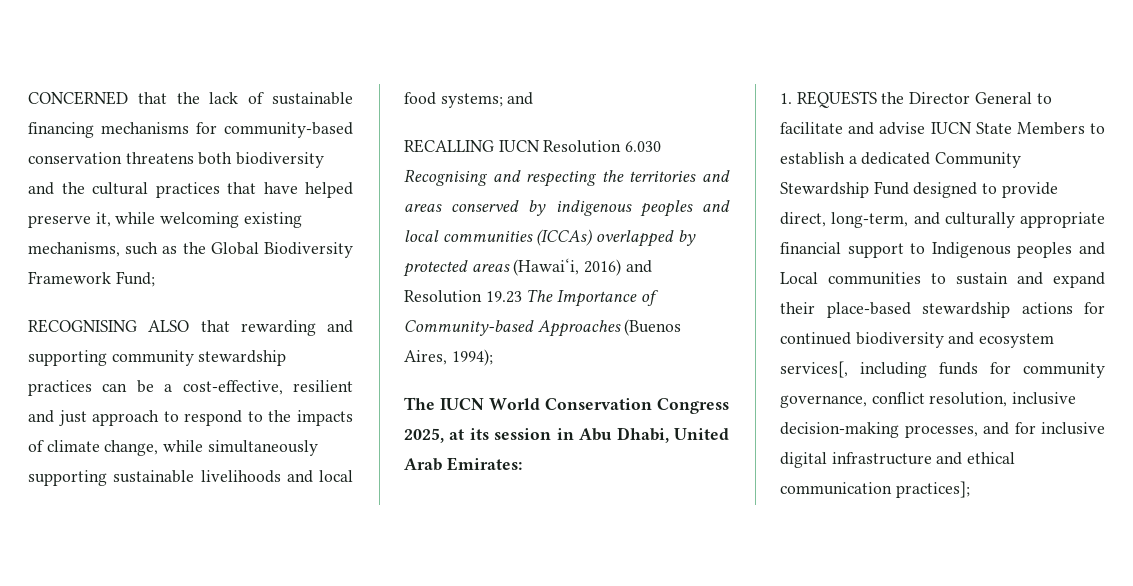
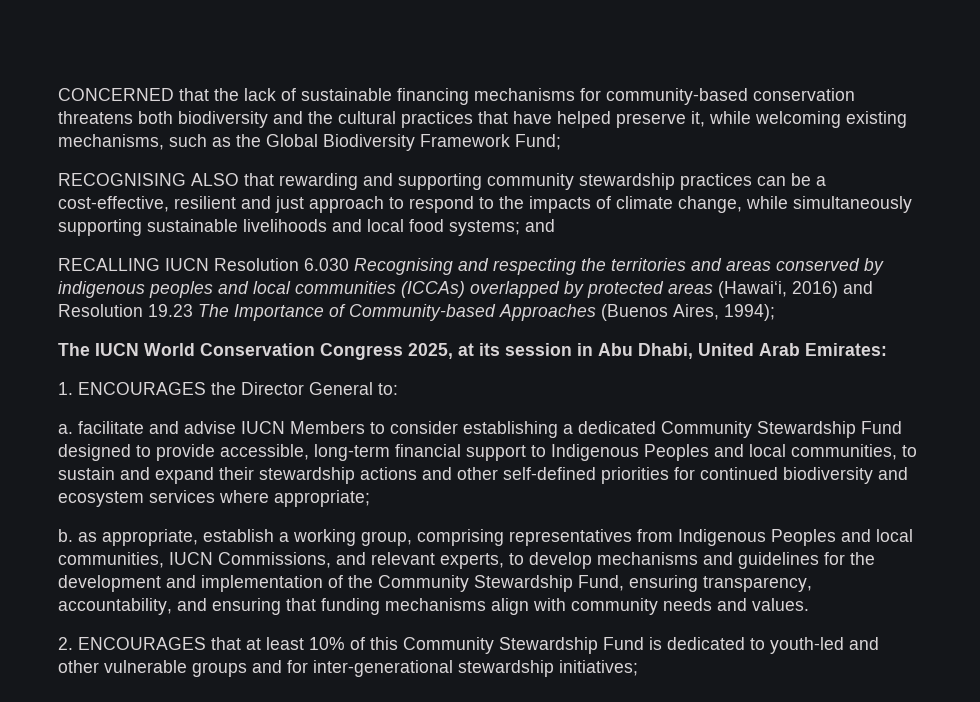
- 1. REQUESTS the Director General to facilitate and advise IUCN State Members to establish a dedicated Community Stewardship Fund designed to provide direct, long-term, and culturally appropriate financial support to Indigenous peoples and Local communities to sustain and expand their place-based stewardship actions for continued biodiversity and ecosystem services[, including funds for community governance, conflict resolution, inclusive decision-making processes, and for inclusive digital infrastructure and ethical communication practices];
+ 1. ENCOURAGES the Director General to:
+ a. facilitate and advise IUCN Members to consider establishing a dedicated Community Stewardship Fund designed to provide accessible, long-term financial support to Indigenous Peoples and local communities, to sustain and expand their stewardship actions and other self-defined priorities for continued biodiversity and ecosystem services where appropriate;
+ b. as appropriate, establish a working group, comprising representatives from Indigenous Peoples and local communities, IUCN Commissions, and relevant experts, to develop mechanisms and guidelines for the development and implementation of the Community Stewardship Fund, ensuring transparency, accountability, and ensuring that funding mechanisms align with community needs and values.
+ 2. ENCOURAGES that at least 10% of this Community Stewardship Fund is dedicated to youth-led and other vulnerable groups and for inter-generational stewardship initiatives;

